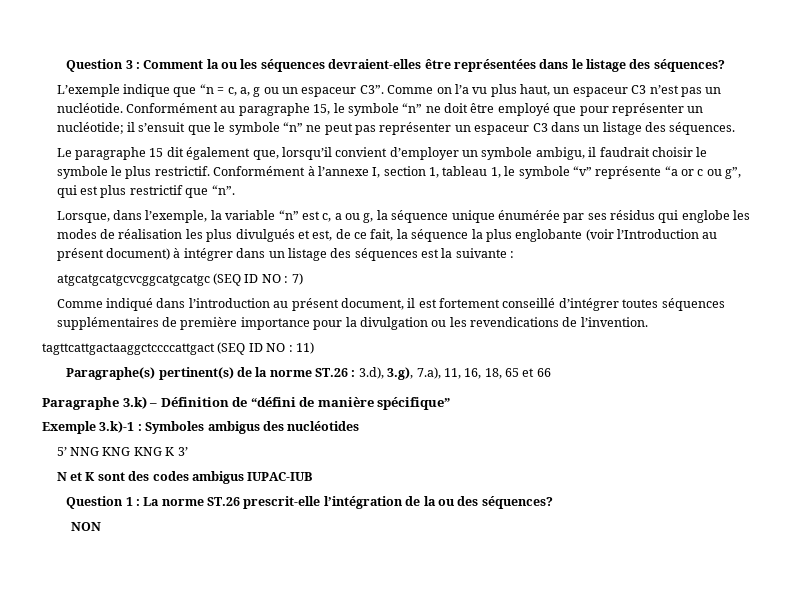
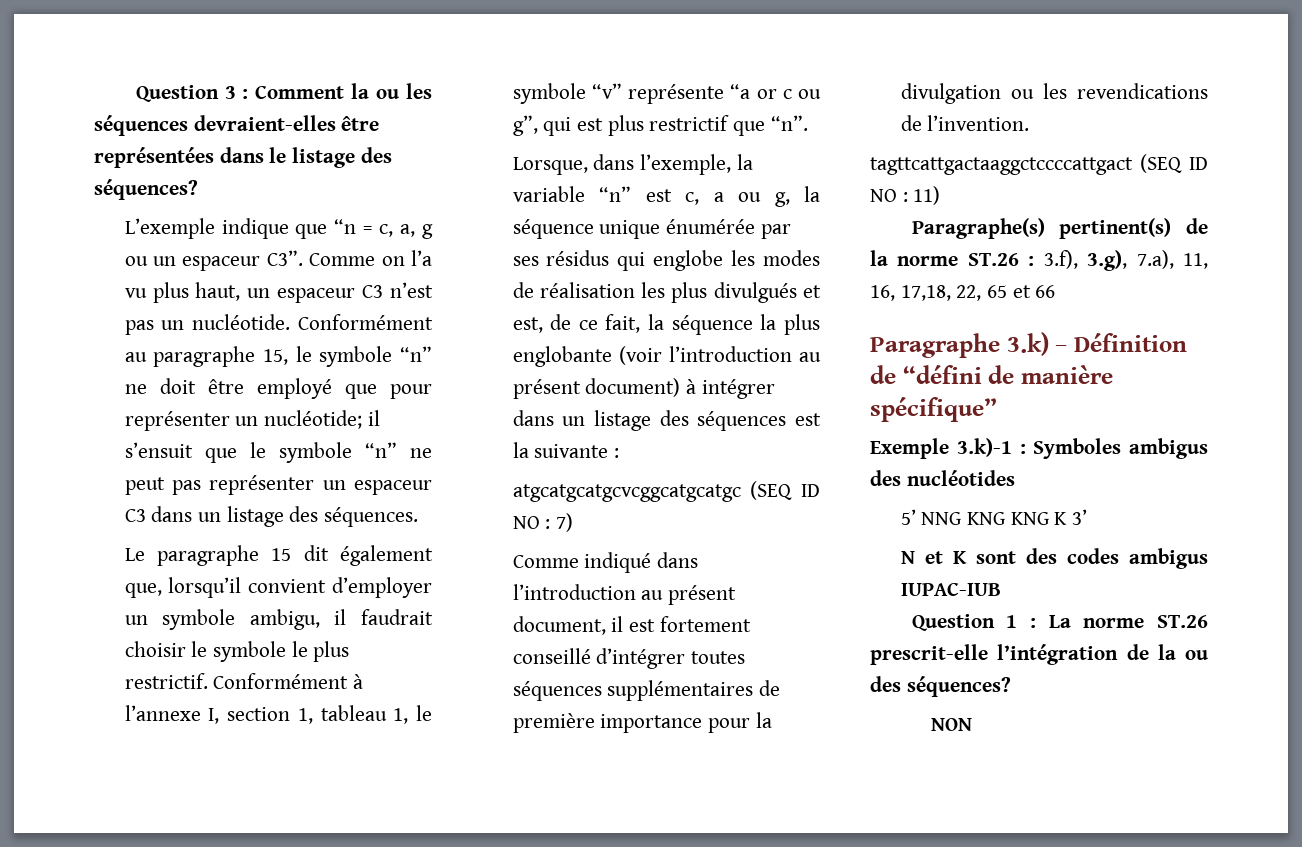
- Lorsque, dans l’exemple, la variable “n” est c, a ou g, la séquence unique énumérée par ses résidus qui englobe les modes de réalisation les plus divulgués et est, de ce fait, la séquence la plus englobante (voir l’Introduction au présent document) à intégrer dans un listage des séquences est la suivante :
+ Lorsque, dans l’exemple, la variable “n” est c, a ou g, la séquence unique énumérée par ses résidus qui englobe les modes de réalisation les plus divulgués et est, de ce fait, la séquence la plus englobante (voir l’introduction au présent document) à intégrer dans un listage des séquences est la suivante :
- Paragraphe(s) pertinent(s) de la norme ST.26 : 3.d), 3.g), 7.a), 11, 16, 18, 65 et 66
+ Paragraphe(s) pertinent(s) de la norme ST.26 : 3.f), 3.g), 7.a), 11, 16, 17,18, 22, 65 et 66

